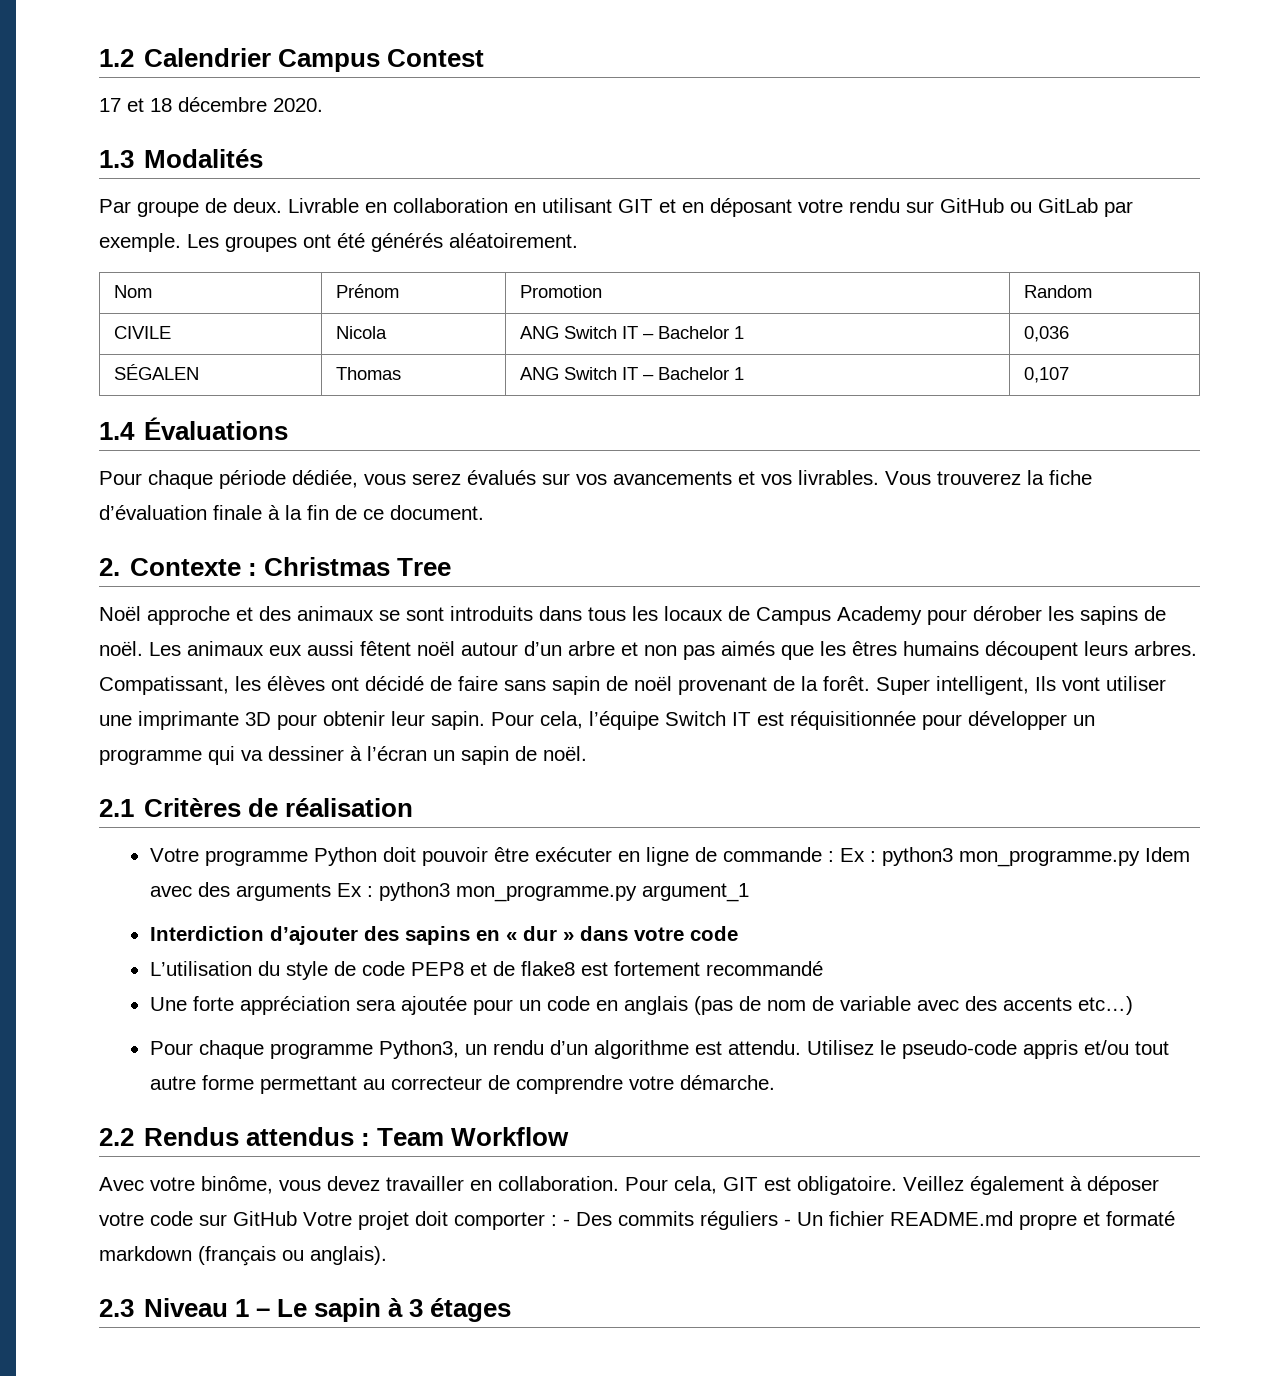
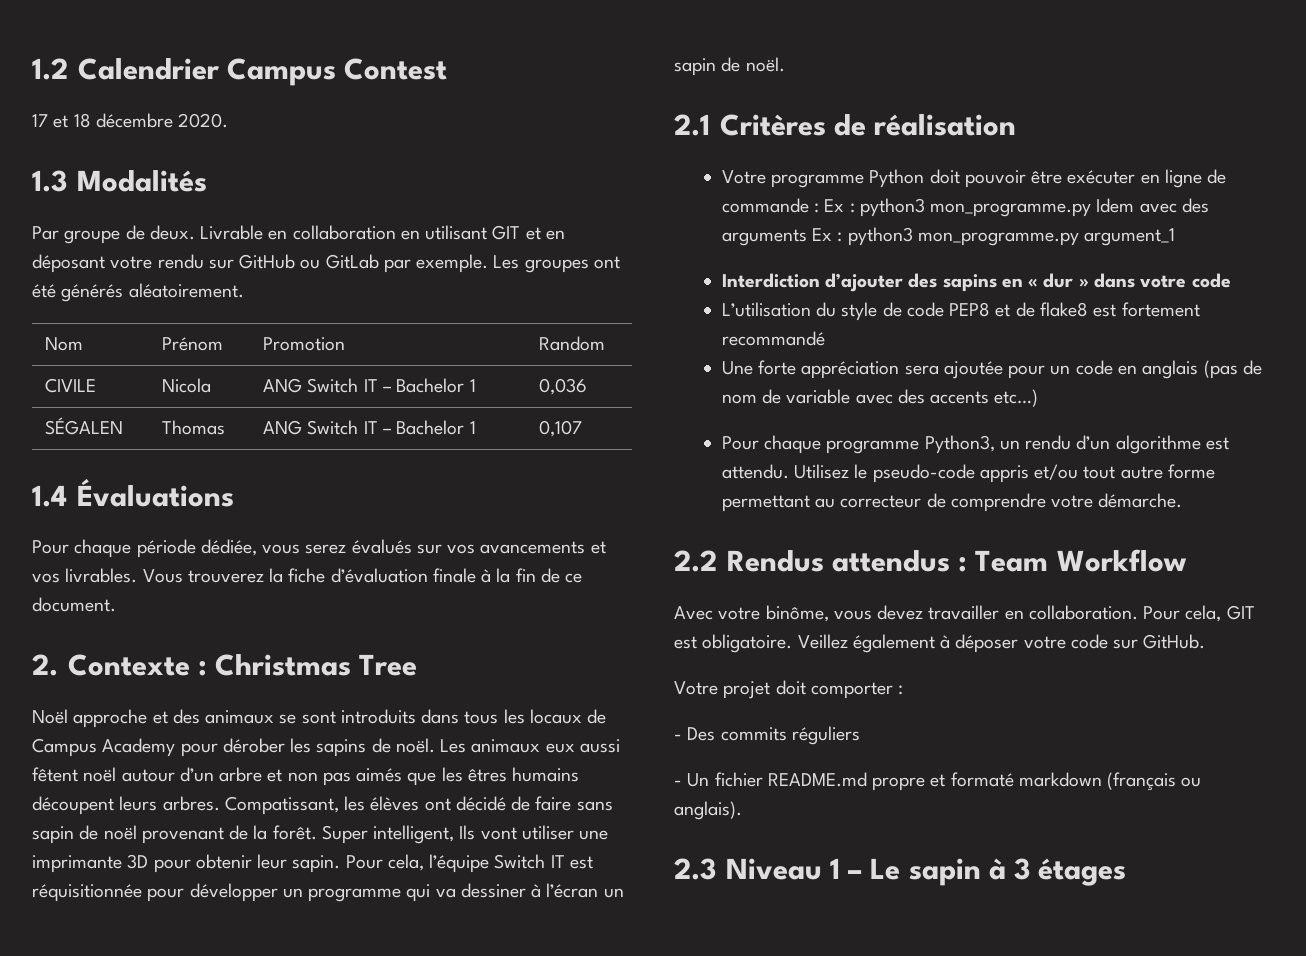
- Veillez également à déposer votre code sur GitHub Votre projet doit comporter : - Des commits réguliers - Un fichier README.md propre et formaté markdown (français ou anglais).
+ Veillez également à déposer votre code sur GitHub.
+ Votre projet doit comporter :
+ - Des commits réguliers
+ - Un fichier README.md propre et formaté markdown (français ou anglais).

